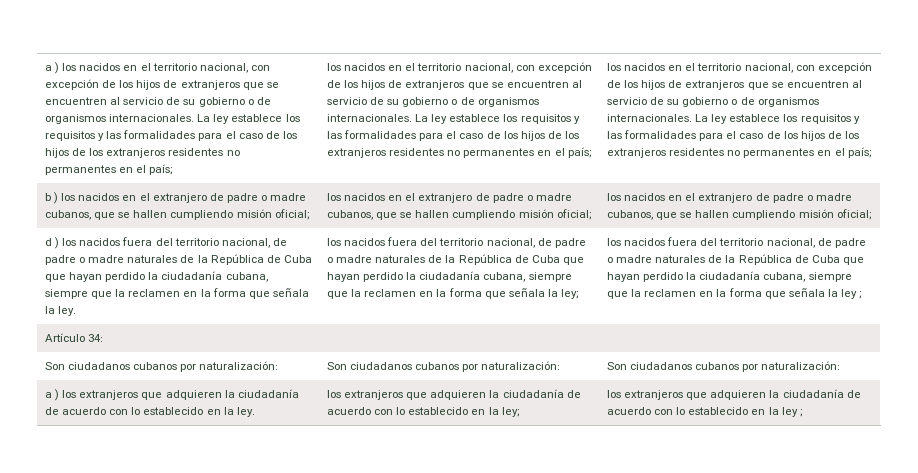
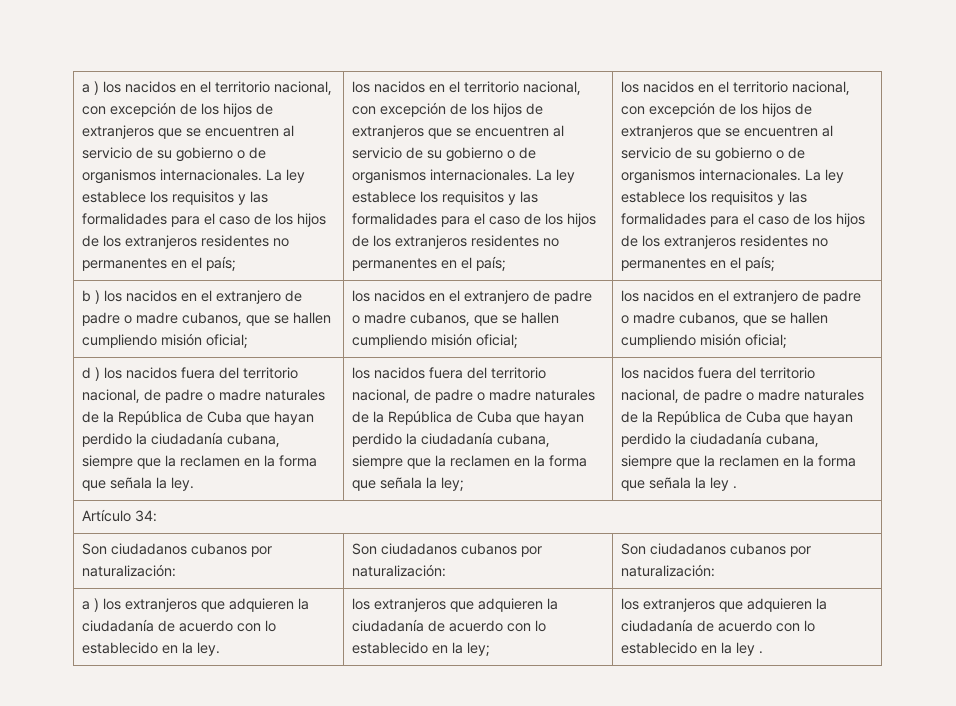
- los nacidos fuera del territorio nacional, de padre o madre naturales de la República de Cuba que hayan perdido la ciudadanía cubana, siempre que la reclamen en la forma que señala la ley ;
+ los nacidos fuera del territorio nacional, de padre o madre naturales de la República de Cuba que hayan perdido la ciudadanía cubana, siempre que la reclamen en la forma que señala la ley .
- los extranjeros que adquieren la ciudadanía de acuerdo con lo establecido en la ley ;
+ los extranjeros que adquieren la ciudadanía de acuerdo con lo establecido en la ley .

